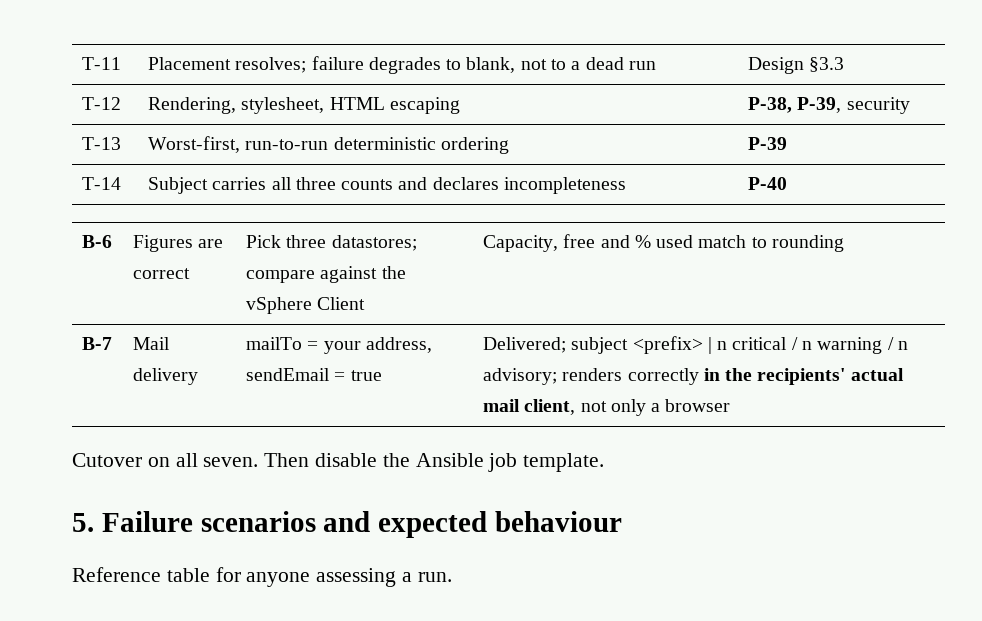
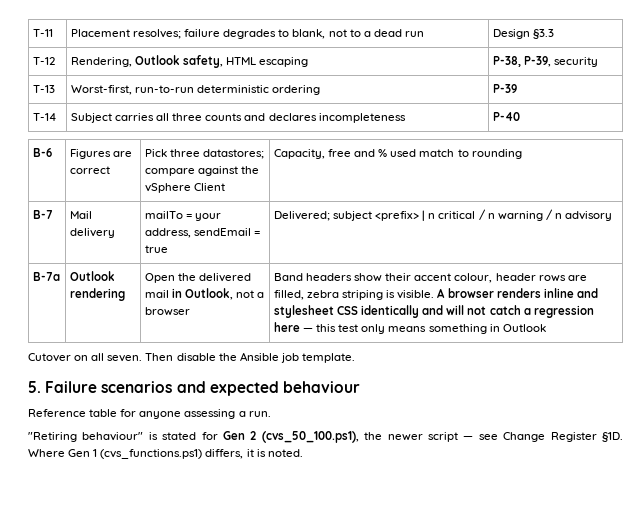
- T-12 | Rendering, stylesheet, HTML escaping | P-38, P-39, security
+ T-12 | Rendering, Outlook safety, HTML escaping | P-38, P-39, security
- B-7 | Mail delivery | mailTo = your address, sendEmail = true | Delivered; subject <prefix> | n critical / n warning / n advisory; renders correctly in the recipients' actual mail client, not only a browser
+ B-7 | Mail delivery | mailTo = your address, sendEmail = true | Delivered; subject <prefix> | n critical / n warning / n advisory
+ B-7a | Outlook rendering | Open the delivered mail in Outlook, not a browser | Band headers show their accent colour, header rows are filled, zebra striping is visible. A browser renders inline and stylesheet CSS identically and will not catch a regression here — this test only means something in Outlook
+ "Retiring behaviour" is stated for Gen 2 (cvs_50_100.ps1), the newer script — see Change Register §1D. Where Gen 1 (cvs_functions.ps1) differs, it is noted.

